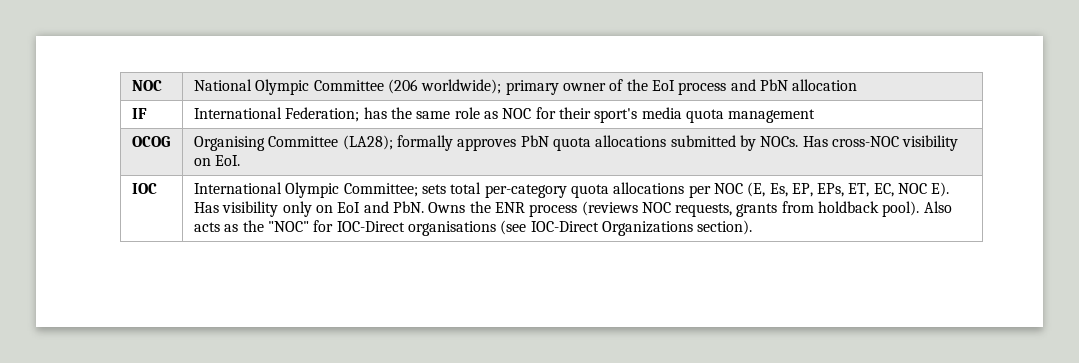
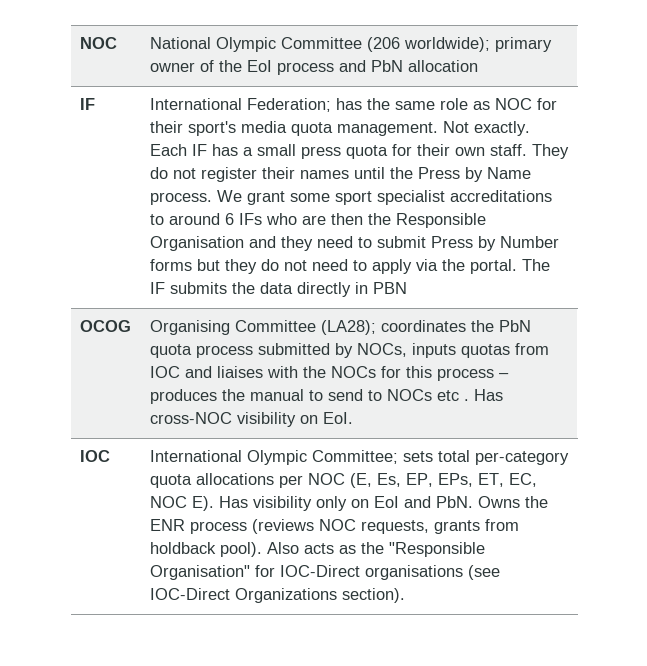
- International Federation; has the same role as NOC for their sport's media quota management
+ International Federation; has the same role as NOC for their sport's media quota management. Not exactly. Each IF has a small press quota for their own staff. They do not register their names until the Press by Name process. We grant some sport specialist accreditations to around 6 IFs who are then the Responsible Organisation and they need to submit Press by Number forms but they do not need to apply via the portal. The IF submits the data directly in PBN
- OCOG | Organising Committee (LA28); formally approves PbN quota allocations submitted by NOCs. Has cross-NOC visibility on EoI.
+ OCOG | Organising Committee (LA28); coordinates the PbN quota process submitted by NOCs, inputs quotas from IOC and liaises with the NOCs for this process – produces the manual to send to NOCs etc . Has cross-NOC visibility on EoI.
- Also acts as the "NOC" for IOC-Direct organisations (see IOC-Direct Organizations section).
+ Also acts as the "Responsible Organisation" for IOC-Direct organisations (see IOC-Direct Organizations section).

